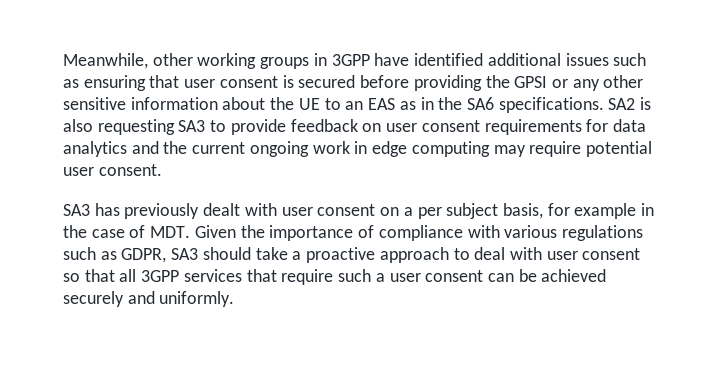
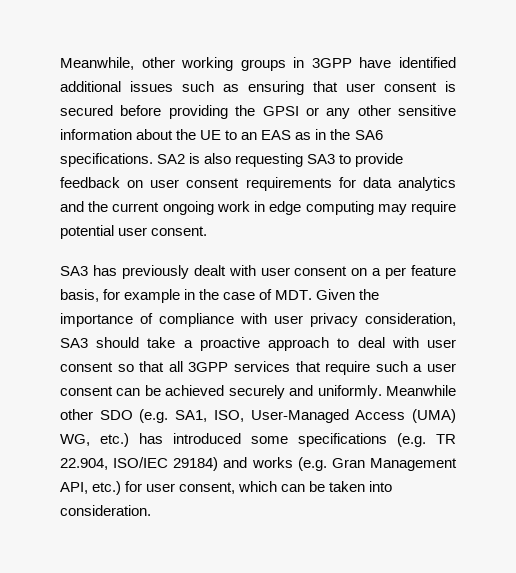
- SA3 has previously dealt with user consent on a per subject basis, for example in the case of MDT. Given the importance of compliance with various regulations such as GDPR, SA3 should take a proactive approach to deal with user consent so that all 3GPP services that require such a user consent can be achieved securely and uniformly.
+ SA3 has previously dealt with user consent on a per feature basis, for example in the case of MDT. Given the importance of compliance with user privacy consideration, SA3 should take a proactive approach to deal with user consent so that all 3GPP services that require such a user consent can be achieved securely and uniformly.
+ Meanwhile other SDO (e.g. SA1, ISO, User-Managed Access (UMA) WG, etc.) has introduced some specifications (e.g. TR 22.904, ISO/IEC 29184) and works (e.g. Gran Management API, etc.) for user consent, which can be taken into consideration.

